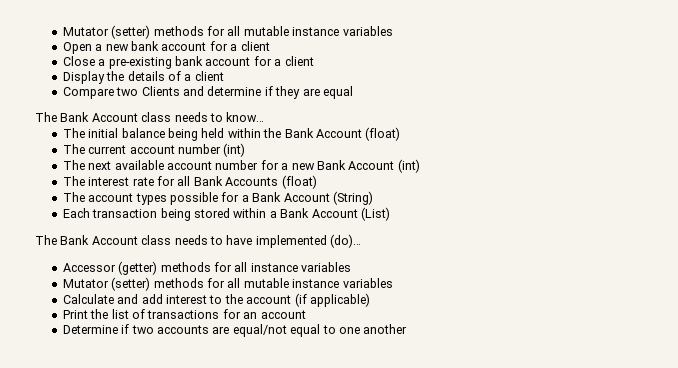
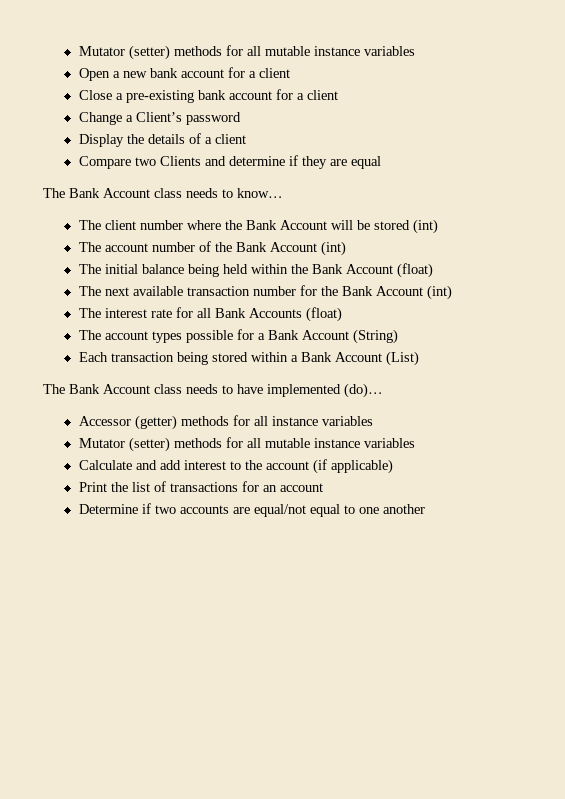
+ Change a Client’s password
+ The client number where the Bank Account will be stored (int)
+ The account number of the Bank Account (int)
- The current account number (int)
- The next available account number for a new Bank Account (int)
+ The next available transaction number for the Bank Account (int)

